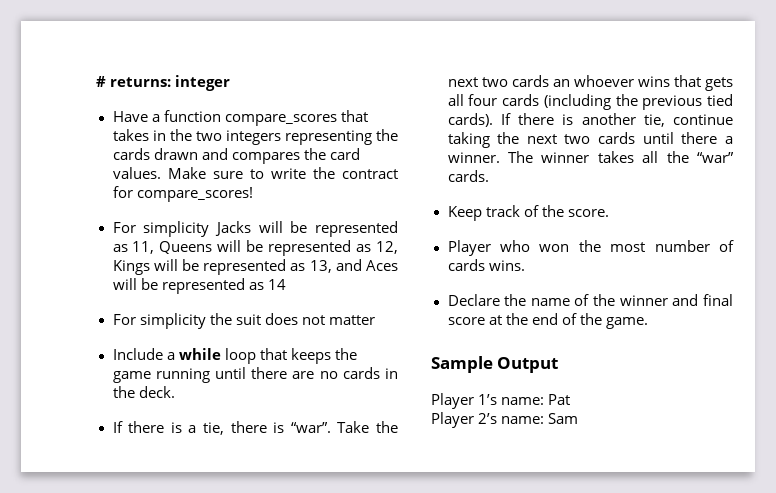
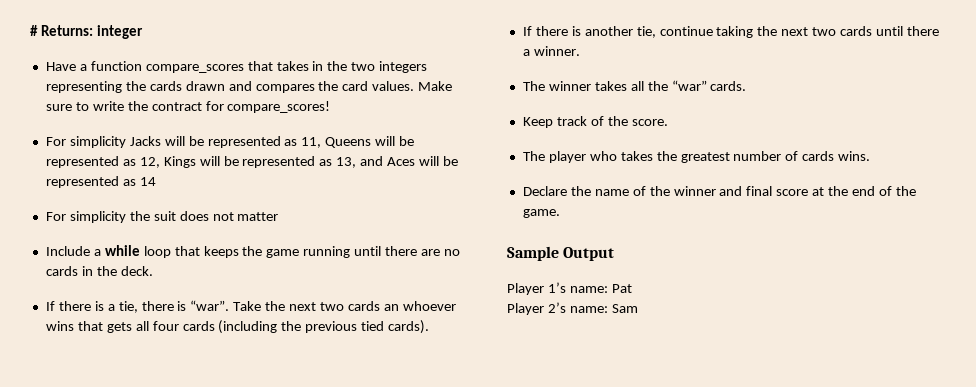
- # returns: integer
+ # Returns: integer
- Take the next two cards an whoever wins that gets all four cards (including the previous tied cards). If there is another tie, continue taking the next two cards until there a winner. The winner takes all the “war” cards.
+ Take the next two cards an whoever wins that gets all four cards (including the previous tied cards).
+ If there is another tie, continue taking the next two cards until there a winner.
+ The winner takes all the “war” cards.
- Player who won the most number of cards wins.
+ The player who takes the greatest number of cards wins.

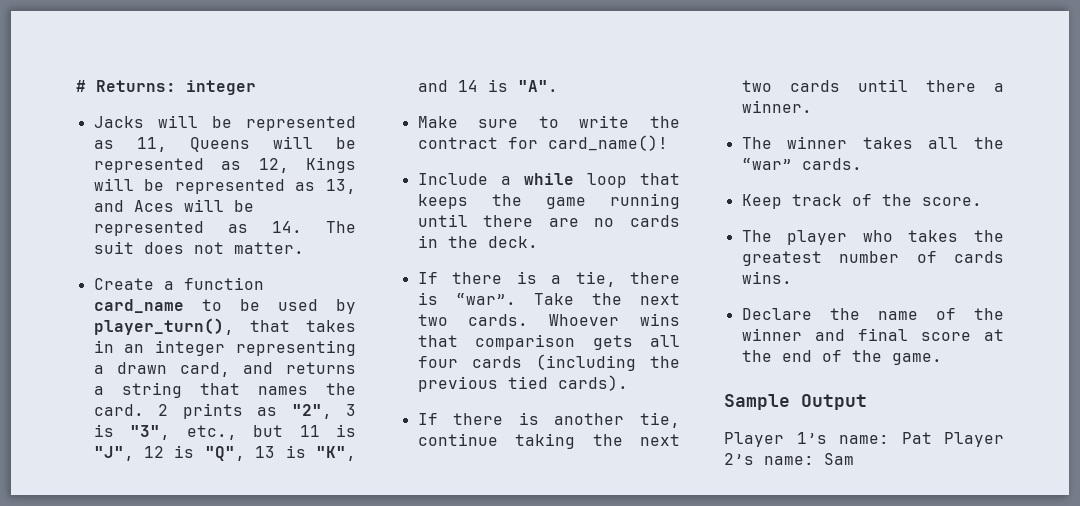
- Have a function compare_scores that takes in the two integers representing the cards drawn and compares the card values. Make sure to write the contract for compare_scores!
- For simplicity Jacks will be represented as 11, Queens will be represented as 12, Kings will be represented as 13, and Aces will be represented as 14
- For simplicity the suit does not matter
+ Jacks will be represented as 11, Queens will be represented as 12, Kings will be represented as 13, and Aces will be represented as 14. The suit does not matter.
+ Create a function card_name to be used by player_turn(), that takes in an integer representing a drawn card, and returns a string that names the card. 2 prints as "2", 3 is "3", etc., but 11 is "J", 12 is "Q", 13 is "K", and 14 is "A".
+ Make sure to write the contract for card_name()!
- Take the next two cards an whoever wins that gets all four cards (including the previous tied cards).
+ Take the next two cards. Whoever wins that comparison gets all four cards (including the previous tied cards).
- Player 1’s name: Pat
- Player 2’s name: Sam
+ Player 1’s name: Pat Player 2’s name: Sam

